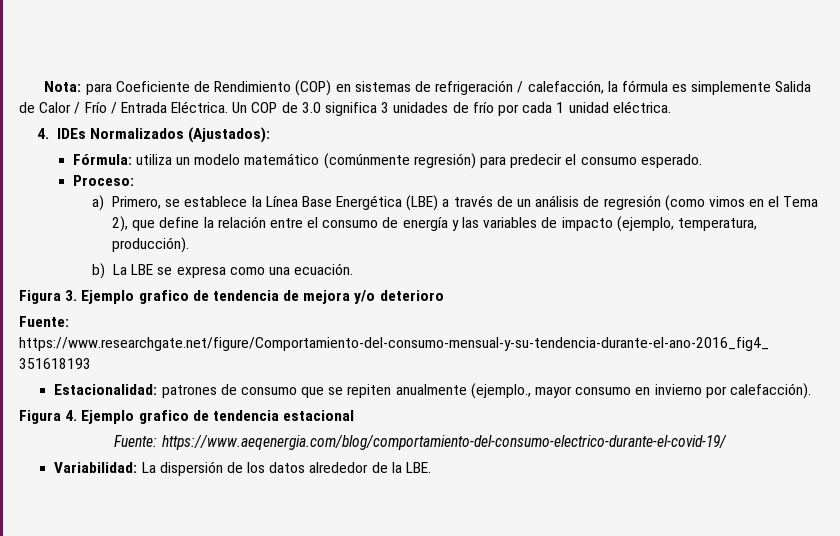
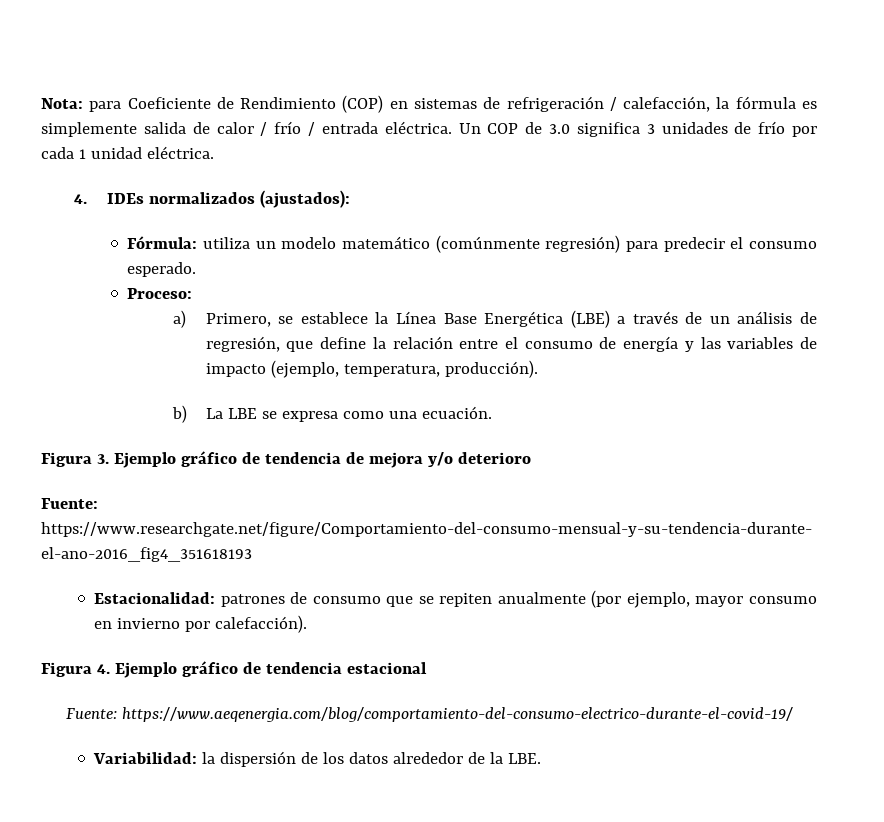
- Nota: para Coeficiente de Rendimiento (COP) en sistemas de refrigeración / calefacción, la fórmula es simplemente Salida de Calor / Frío / Entrada Eléctrica.
+ Nota: para Coeficiente de Rendimiento (COP) en sistemas de refrigeración / calefacción, la fórmula es simplemente salida de calor / frío / entrada eléctrica.
- 4. IDEs Normalizados (Ajustados):
+ 4. IDEs normalizados (ajustados):
- a) Primero, se establece la Línea Base Energética (LBE) a través de un análisis de regresión (como vimos en el Tema 2), que define la relación entre el consumo de energía y las variables de impacto (ejemplo, temperatura, producción).
+ a) Primero, se establece la Línea Base Energética (LBE) a través de un análisis de regresión, que define la relación entre el consumo de energía y las variables de impacto (ejemplo, temperatura, producción).
- Figura 3. Ejemplo grafico de tendencia de mejora y/o deterioro
+ Figura 3. Ejemplo gráfico de tendencia de mejora y/o deterioro
- Estacionalidad: patrones de consumo que se repiten anualmente (ejemplo., mayor consumo en invierno por calefacción).
+ Estacionalidad: patrones de consumo que se repiten anualmente (por ejemplo, mayor consumo en invierno por calefacción).
- Figura 4. Ejemplo grafico de tendencia estacional
+ Figura 4. Ejemplo gráfico de tendencia estacional
- Variabilidad: La dispersión de los datos alrededor de la LBE.
+ Variabilidad: la dispersión de los datos alrededor de la LBE.

